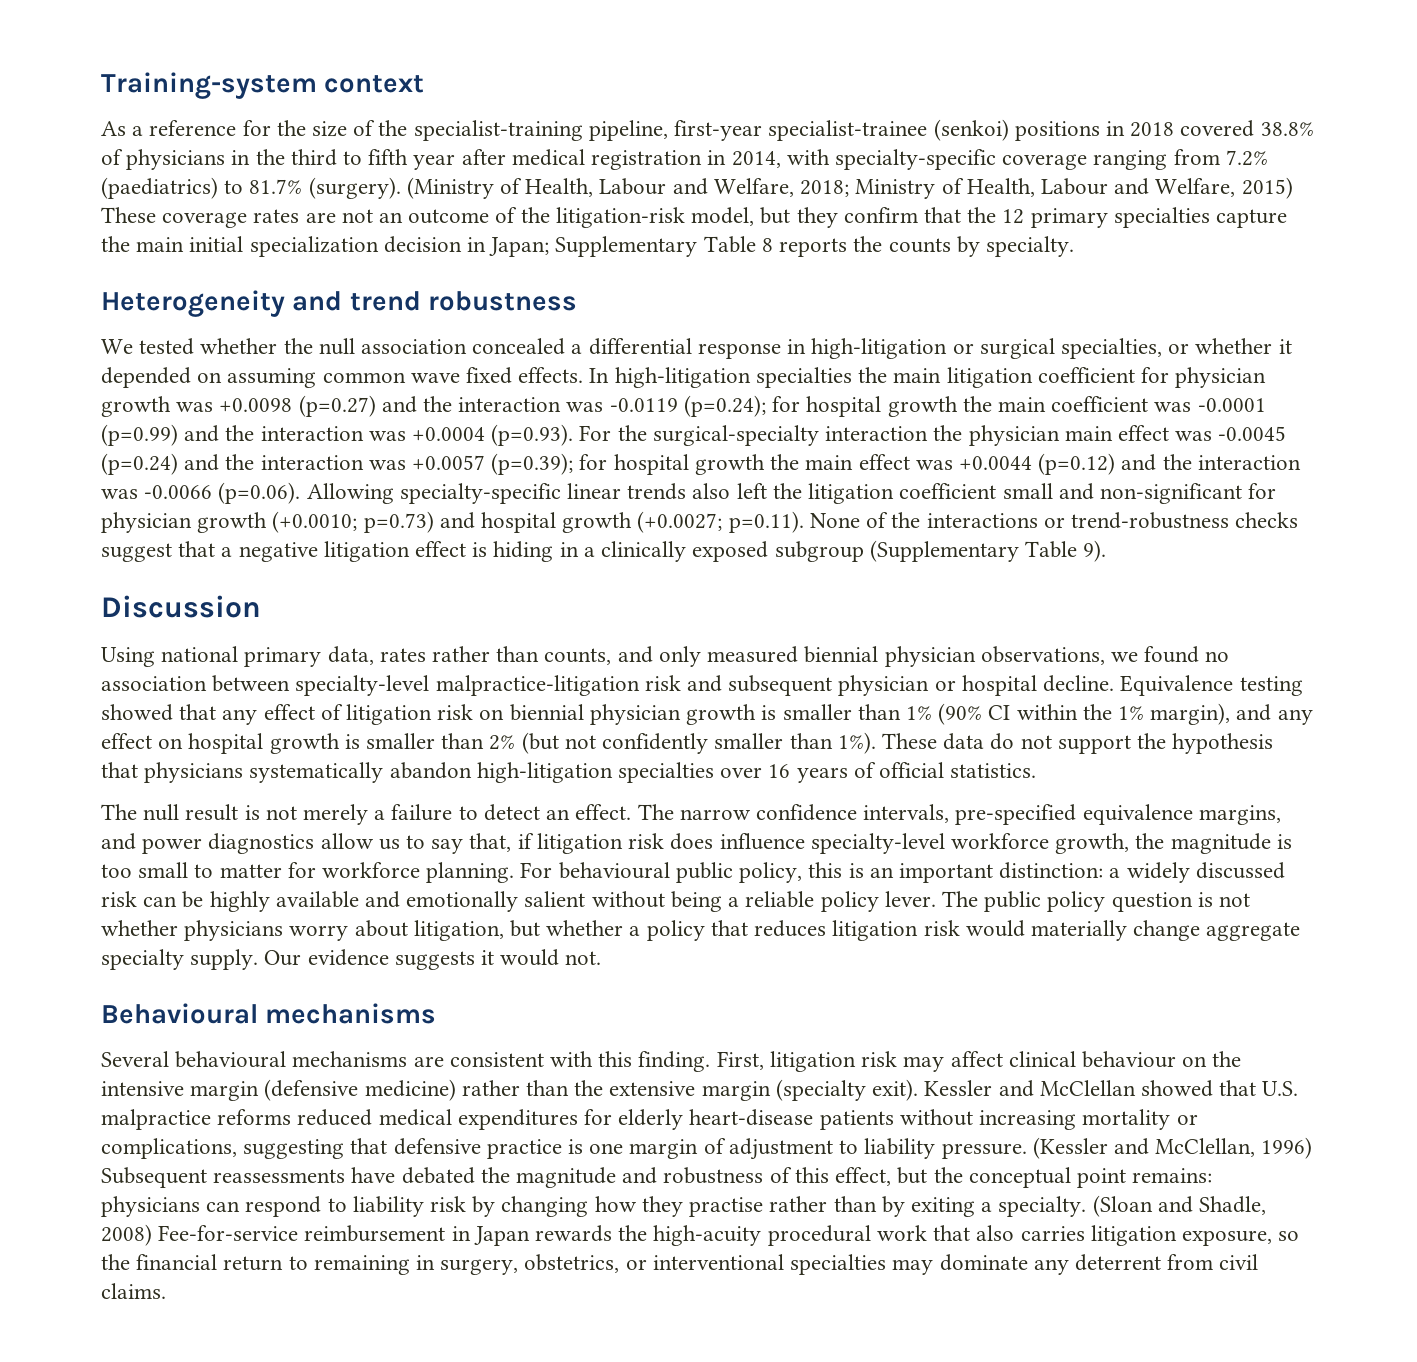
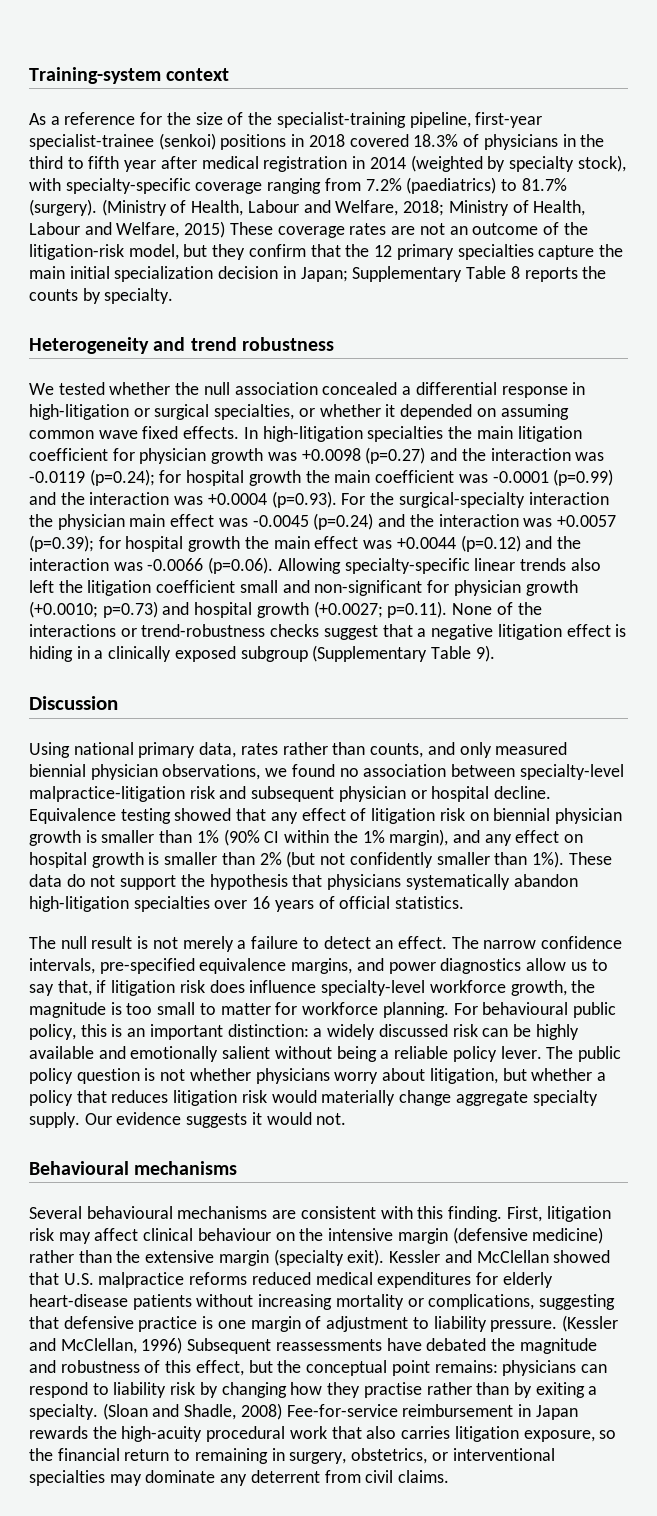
- As a reference for the size of the specialist-training pipeline, first-year specialist-trainee (senkoi) positions in 2018 covered 38.8% of physicians in the third to fifth year after medical registration in 2014, with specialty-specific coverage ranging from 7.2% (paediatrics) to 81.7% (surgery).
+ As a reference for the size of the specialist-training pipeline, first-year specialist-trainee (senkoi) positions in 2018 covered 18.3% of physicians in the third to fifth year after medical registration in 2014 (weighted by specialty stock), with specialty-specific coverage ranging from 7.2% (paediatrics) to 81.7% (surgery).

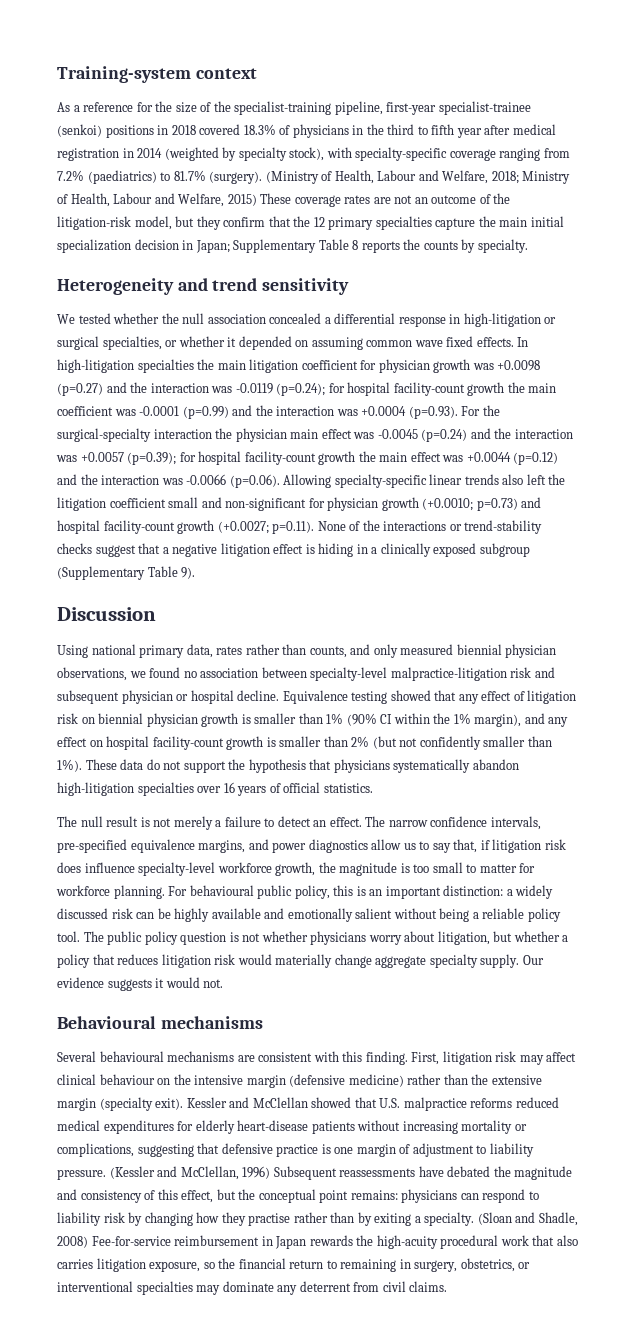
- Heterogeneity and trend robustness
+ Heterogeneity and trend sensitivity
- for hospital growth the main coefficient was -0.0001 (p=0.99) and the interaction was +0.0004 (p=0.93). For the surgical-specialty interaction the physician main effect was -0.0045 (p=0.24) and the interaction was +0.0057 (p=0.39);
+ for hospital facility-count growth the main coefficient was -0.0001 (p=0.99) and the interaction was +0.0004 (p=0.93). For the surgical-specialty interaction the physician main effect was -0.0045 (p=0.24) and the interaction was +0.0057 (p=0.39);
- for hospital growth the main effect was +0.0044 (p=0.12) and the interaction was -0.0066 (p=0.06). Allowing specialty-specific linear trends also left the litigation coefficient small and non-significant for physician growth (+0.0010;
+ for hospital facility-count growth the main effect was +0.0044 (p=0.12) and the interaction was -0.0066 (p=0.06). Allowing specialty-specific linear trends also left the litigation coefficient small and non-significant for physician growth (+0.0010;
- p=0.73) and hospital growth (+0.0027;
+ p=0.73) and hospital facility-count growth (+0.0027;
- p=0.11). None of the interactions or trend-robustness checks suggest that a negative litigation effect is hiding in a clinically exposed subgroup (Supplementary Table 9).
+ p=0.11). None of the interactions or trend-stability checks suggest that a negative litigation effect is hiding in a clinically exposed subgroup (Supplementary Table 9).
- Equivalence testing showed that any effect of litigation risk on biennial physician growth is smaller than 1% (90% CI within the 1% margin), and any effect on hospital growth is smaller than 2% (but not confidently smaller than 1%).
+ Equivalence testing showed that any effect of litigation risk on biennial physician growth is smaller than 1% (90% CI within the 1% margin), and any effect on hospital facility-count growth is smaller than 2% (but not confidently smaller than 1%).
- For behavioural public policy, this is an important distinction: a widely discussed risk can be highly available and emotionally salient without being a reliable policy lever.
+ For behavioural public policy, this is an important distinction: a widely discussed risk can be highly available and emotionally salient without being a reliable policy tool.
- (Kessler and McClellan, 1996) Subsequent reassessments have debated the magnitude and robustness of this effect, but the conceptual point remains: physicians can respond to liability risk by changing how they practise rather than by exiting a specialty.
+ (Kessler and McClellan, 1996) Subsequent reassessments have debated the magnitude and consistency of this effect, but the conceptual point remains: physicians can respond to liability risk by changing how they practise rather than by exiting a specialty.

